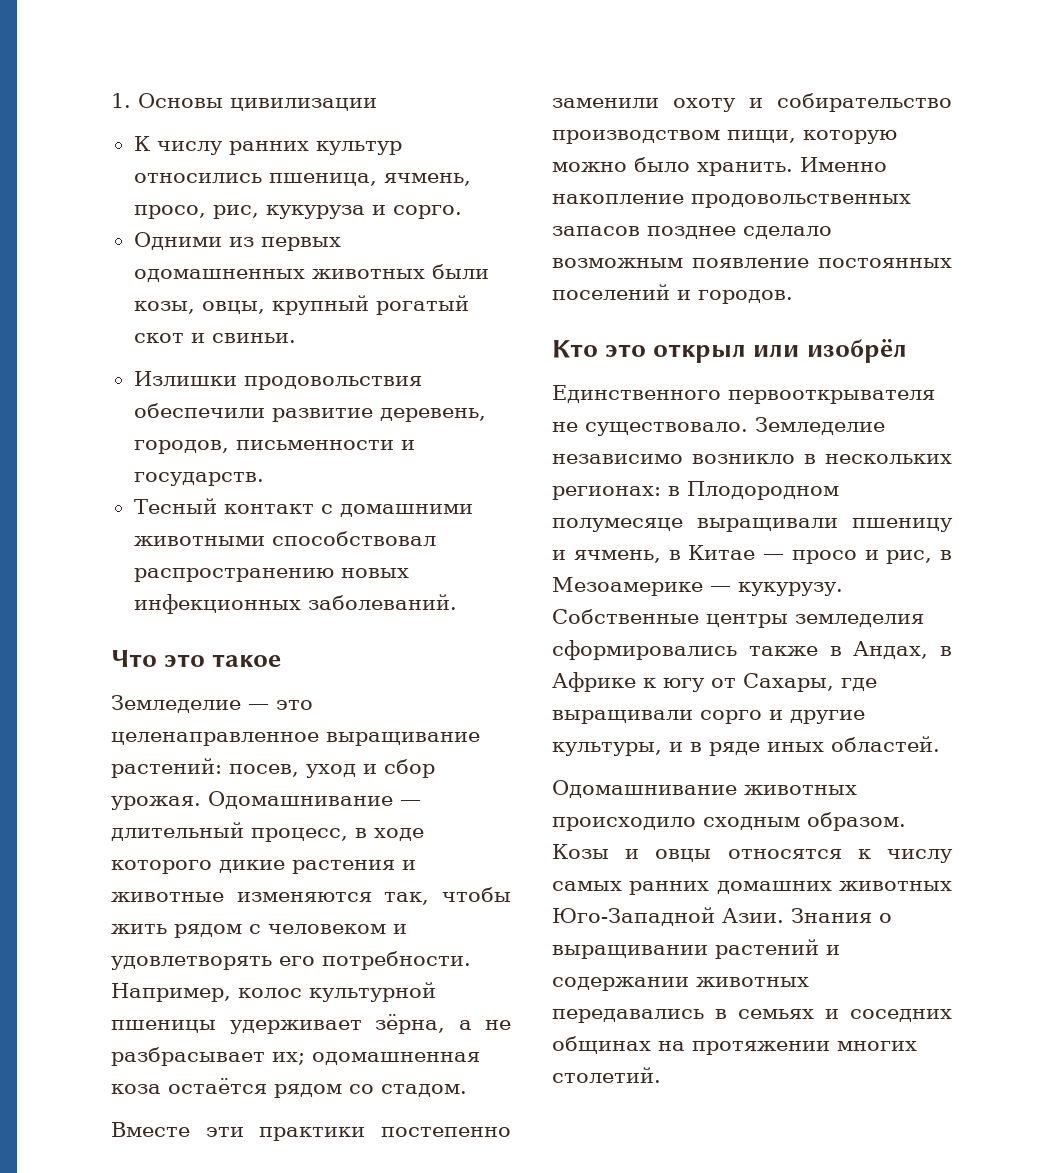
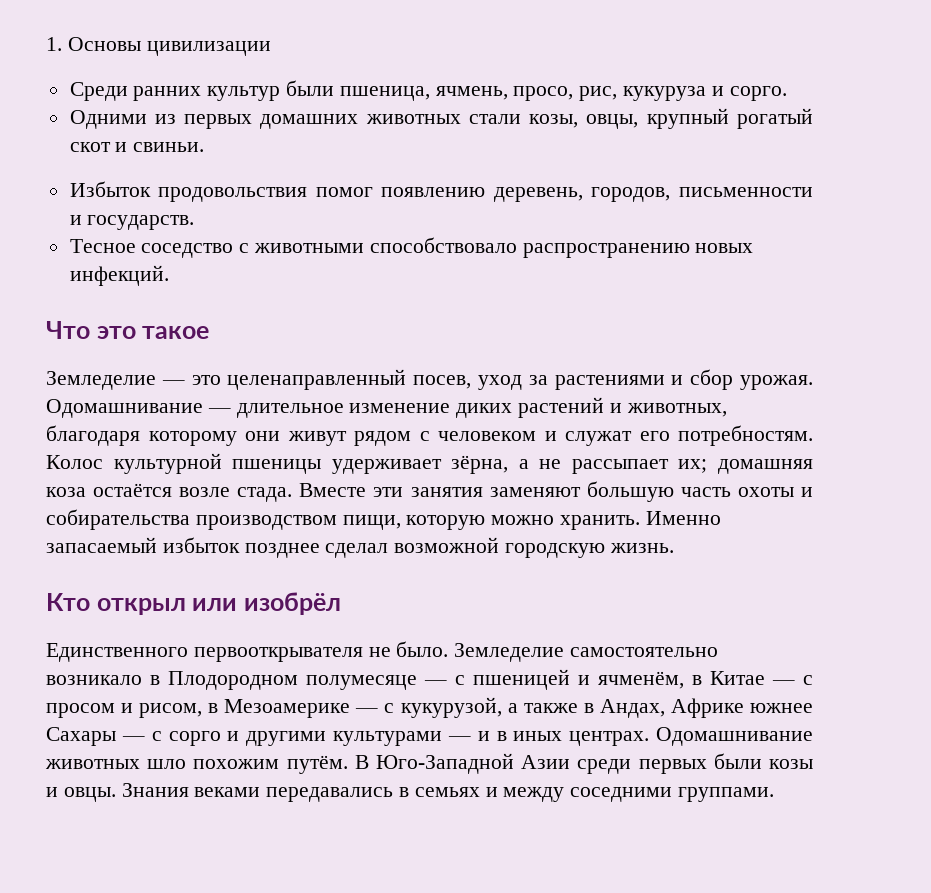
- К числу ранних культур относились пшеница, ячмень, просо, рис, кукуруза и сорго.
+ Среди ранних культур были пшеница, ячмень, просо, рис, кукуруза и сорго.
- Одними из первых одомашненных животных были козы, овцы, крупный рогатый скот и свиньи.
+ Одними из первых домашних животных стали козы, овцы, крупный рогатый скот и свиньи.
- Излишки продовольствия обеспечили развитие деревень, городов, письменности и государств.
+ Избыток продовольствия помог появлению деревень, городов, письменности и государств.
- Тесный контакт с домашними животными способствовал распространению новых инфекционных заболеваний.
+ Тесное соседство с животными способствовало распространению новых инфекций.
- Земледелие — это целенаправленное выращивание растений: посев, уход и сбор урожая.
+ Земледелие — это целенаправленный посев, уход за растениями и сбор урожая.
- Одомашнивание — длительный процесс, в ходе которого дикие растения и животные изменяются так, чтобы жить рядом с человеком и удовлетворять его потребности. Например, колос культурной пшеницы удерживает зёрна, а не разбрасывает их; одомашненная коза остаётся рядом со стадом.
- Вместе эти практики постепенно заменили охоту и собирательство производством пищи, которую можно было хранить.
+ Одомашнивание — длительное изменение диких растений и животных, благодаря которому они живут рядом с человеком и служат его потребностям. Колос культурной пшеницы удерживает зёрна, а не рассыпает их; домашняя коза остаётся возле стада. Вместе эти занятия заменяют большую часть охоты и собирательства производством пищи, которую можно хранить.
- Именно накопление продовольственных запасов позднее сделало возможным появление постоянных поселений и городов.
+ Именно запасаемый избыток позднее сделал возможной городскую жизнь.
- Кто это открыл или изобрёл
+ Кто открыл или изобрёл
- Единственного первооткрывателя не существовало. Земледелие независимо возникло в нескольких регионах: в Плодородном полумесяце выращивали пшеницу и ячмень, в Китае — просо и рис, в Мезоамерике — кукурузу. Собственные центры земледелия сформировались также в Андах, в Африке к югу от Сахары, где выращивали сорго и другие культуры, и в ряде иных областей.
- Одомашнивание животных происходило сходным образом. Козы и овцы относятся к числу самых ранних домашних животных Юго-Западной Азии. Знания о выращивании растений и содержании животных передавались в семьях и соседних общинах на протяжении многих столетий.
+ Единственного первооткрывателя не было. Земледелие самостоятельно возникало в Плодородном полумесяце — с пшеницей и ячменём, в Китае — с просом и рисом, в Мезоамерике — с кукурузой, а также в Андах, Африке южнее Сахары — с сорго и другими культурами — и в иных центрах. Одомашнивание животных шло похожим путём. В Юго-Западной Азии среди первых были козы и овцы. Знания веками передавались в семьях и между соседними группами.

